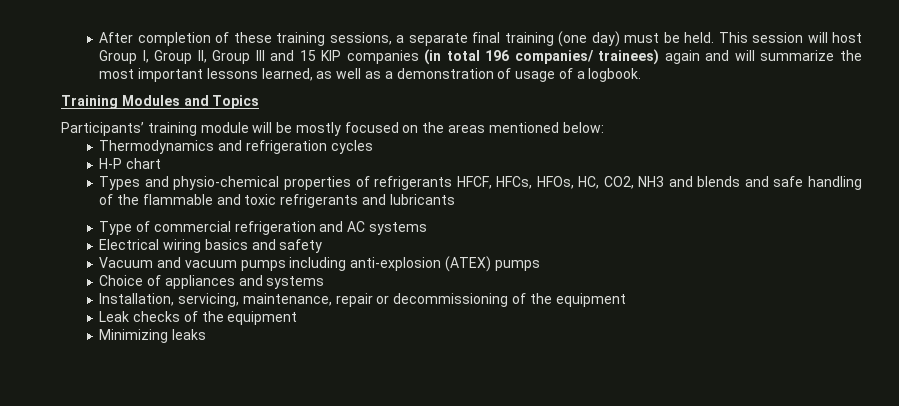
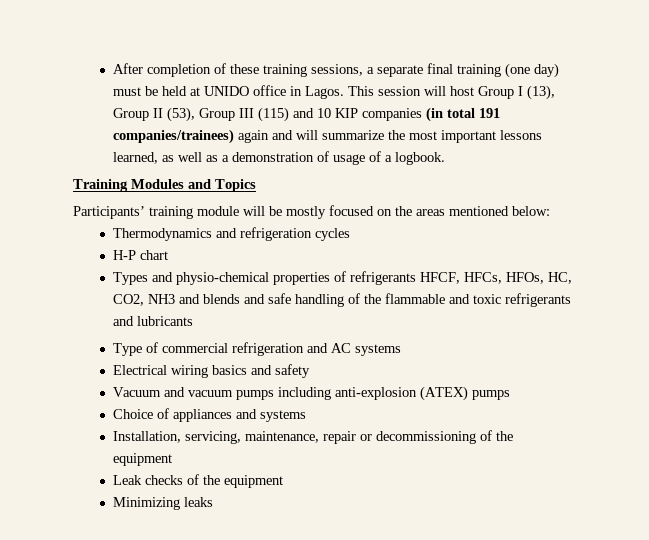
- After completion of these training sessions, a separate final training (one day) must be held.
+ After completion of these training sessions, a separate final training (one day) must be held at UNIDO office in Lagos.
- This session will host Group I, Group II, Group III and 15 KIP companies (in total 196 companies/ trainees) again and will summarize the most important lessons learned, as well as a demonstration of usage of a logbook.
+ This session will host Group I (13), Group II (53), Group III (115) and 10 KIP companies (in total 191 companies/trainees) again and will summarize the most important lessons learned, as well as a demonstration of usage of a logbook.

